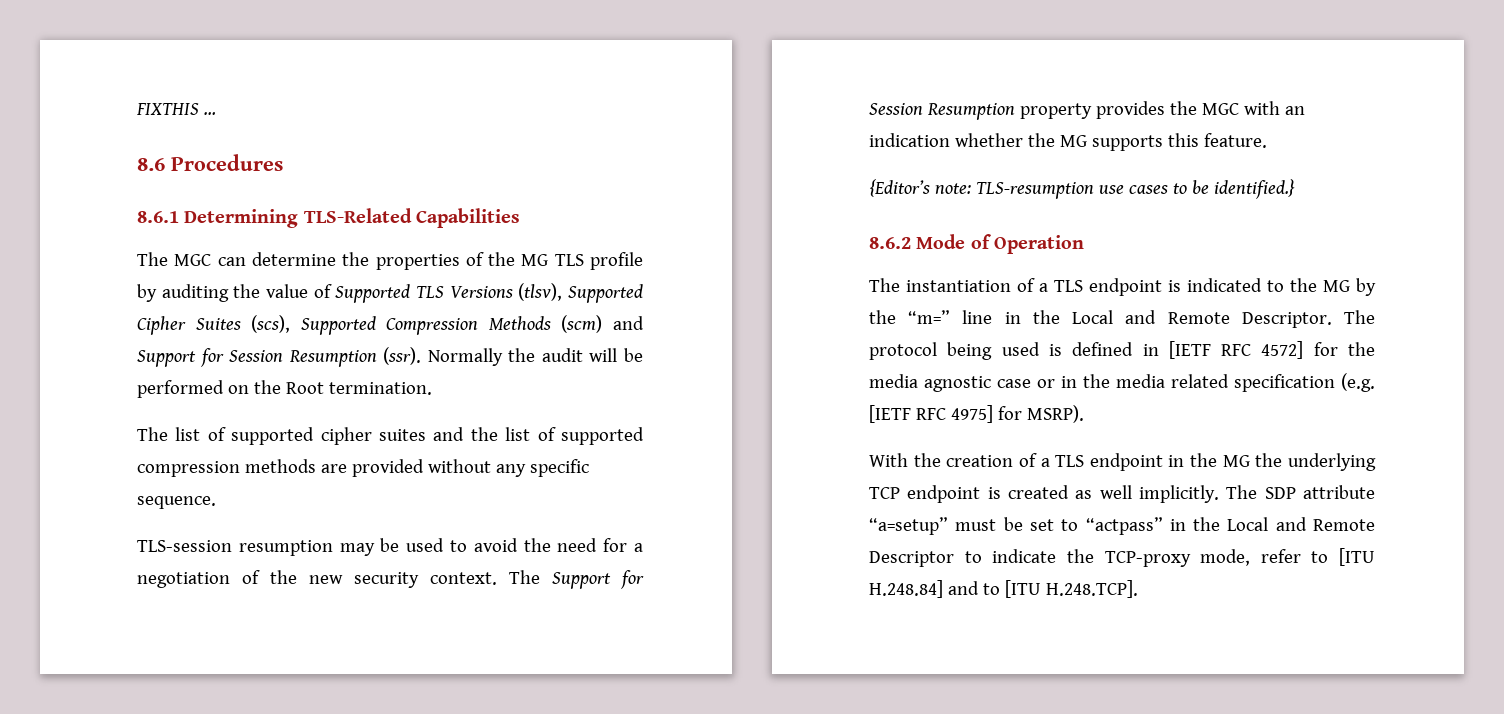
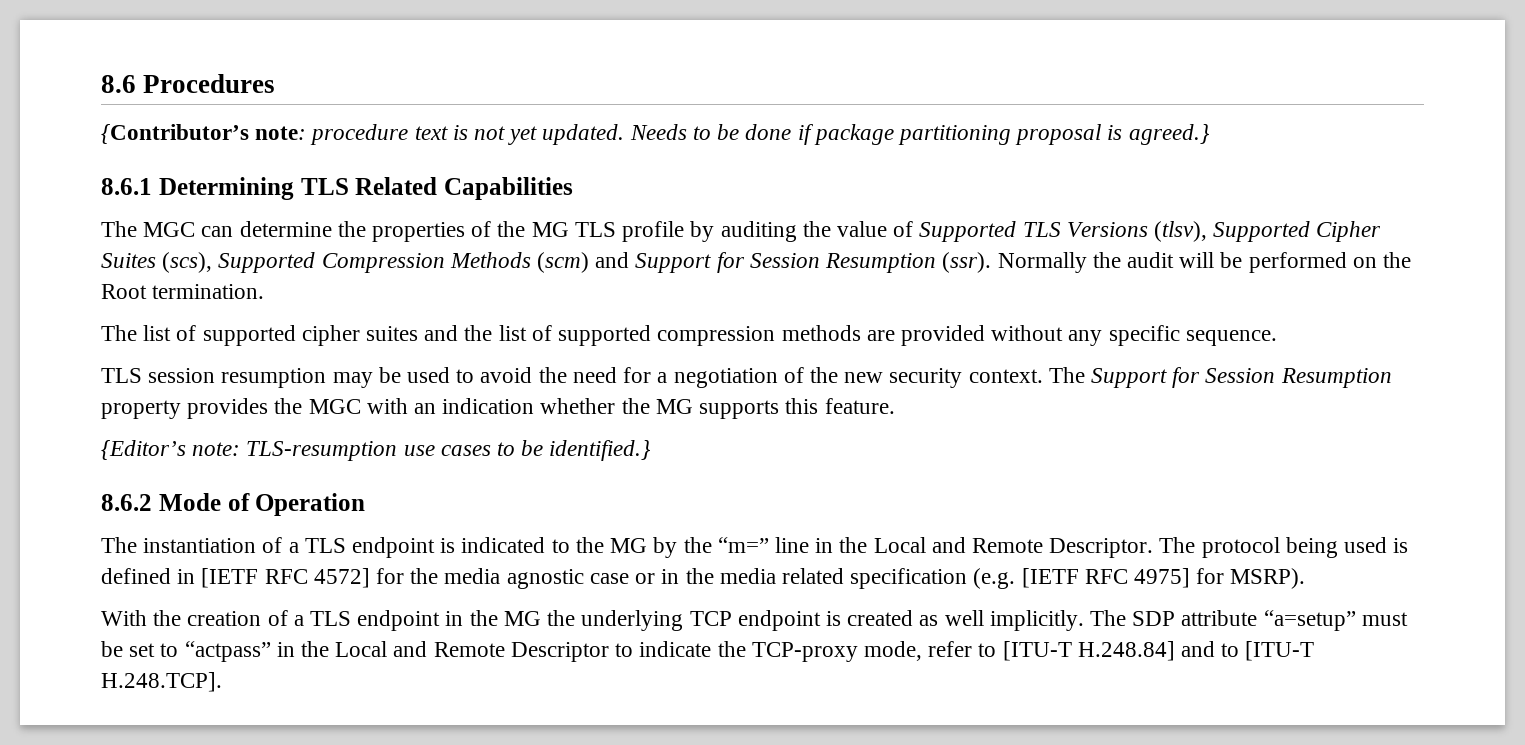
- FIXTHIS …
+ {Contributor’s note: procedure text is not yet updated. Needs to be done if package partitioning proposal is agreed.}
- 8.6.1 Determining TLS-Related Capabilities
+ 8.6.1 Determining TLS Related Capabilities
- TLS-session resumption may be used to avoid the need for a negotiation of the new security context.
+ TLS session resumption may be used to avoid the need for a negotiation of the new security context.
- The SDP attribute “a=setup” must be set to “actpass” in the Local and Remote Descriptor to indicate the TCP-proxy mode, refer to [ITU H.248.84] and to [ITU H.248.TCP].
+ The SDP attribute “a=setup” must be set to “actpass” in the Local and Remote Descriptor to indicate the TCP-proxy mode, refer to [ITU-T H.248.84] and to [ITU-T H.248.TCP].

